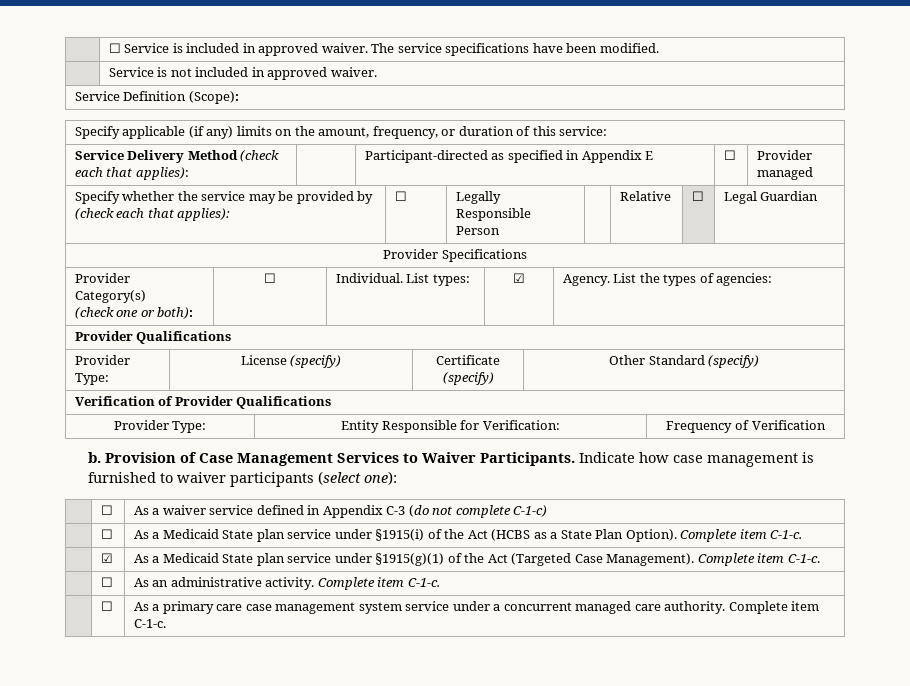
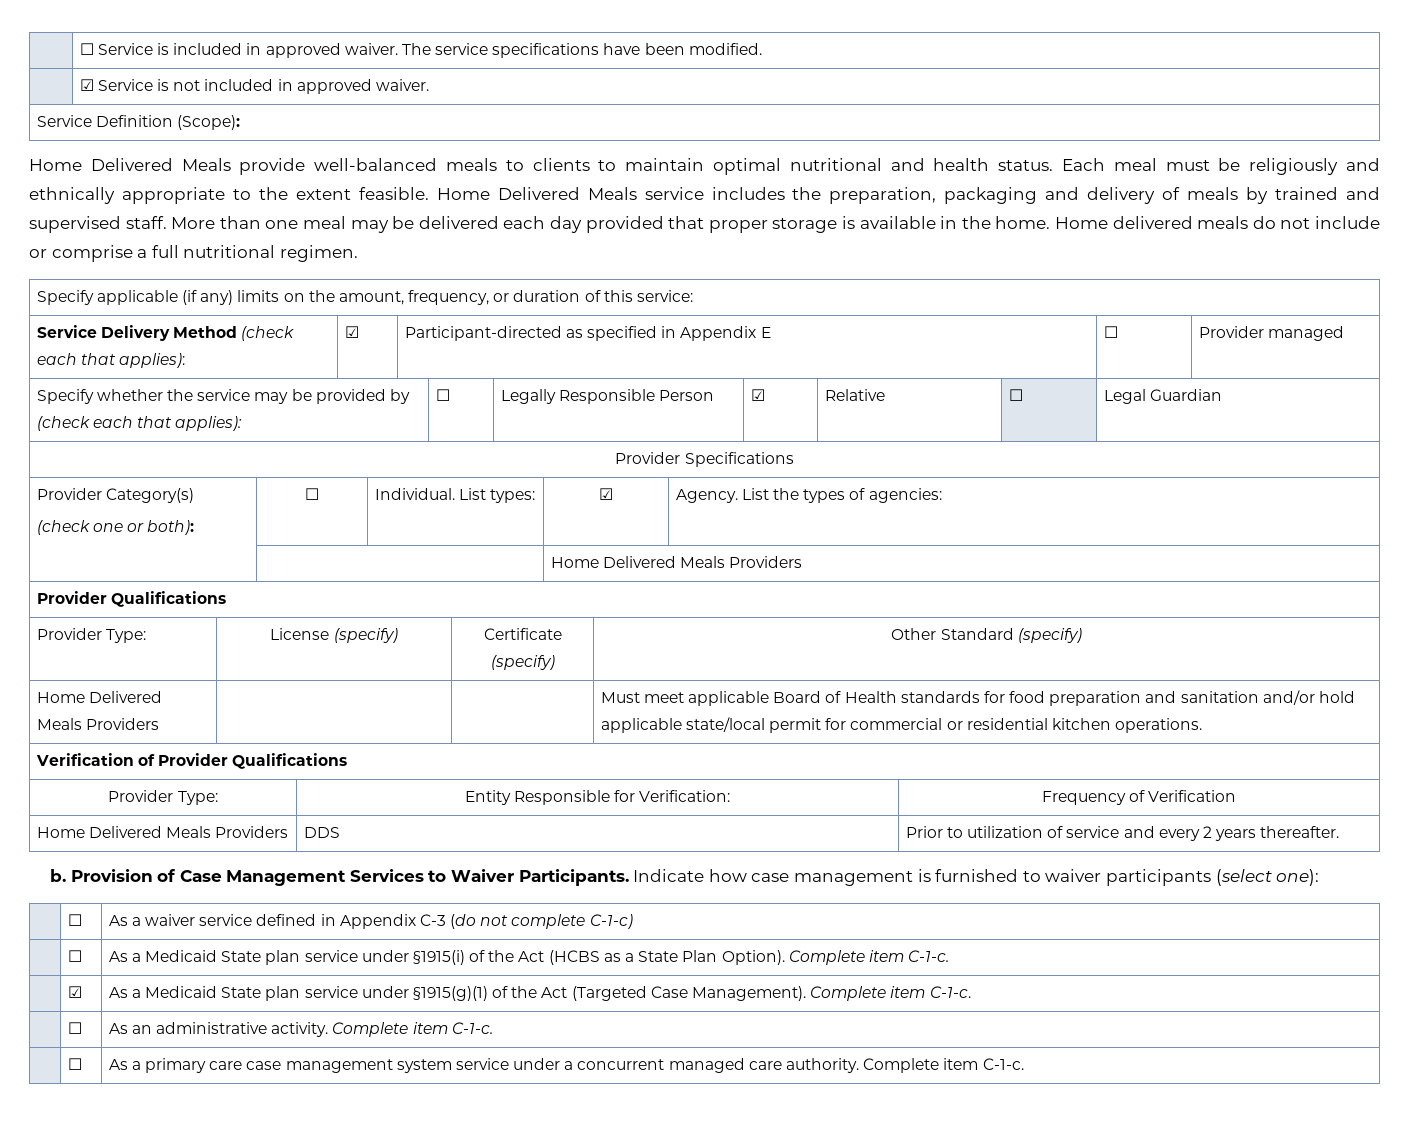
- | Service is not included in approved waiver.
+ | ☑ Service is not included in approved waiver.
+ Home Delivered Meals provide well-balanced meals to clients to maintain optimal nutritional and health status. Each meal must be religiously and ethnically appropriate to the extent feasible. Home Delivered Meals service includes the preparation, packaging and delivery of meals by trained and supervised staff. More than one meal may be delivered each day provided that proper storage is available in the home. Home delivered meals do not include or comprise a full nutritional regimen.
- Service Delivery Method (check each that applies): | | Participant-directed as specified in Appendix E | ☐ | Provider managed
+ Service Delivery Method (check each that applies): | ☑ | Participant-directed as specified in Appendix E | ☐ | Provider managed
- Specify whether the service may be provided by (check each that applies): | ☐ | Legally Responsible Person | | Relative | ☐ | Legal Guardian
+ Specify whether the service may be provided by (check each that applies): | ☐ | Legally Responsible Person | ☑ | Relative | ☐ | Legal Guardian
+ | | Home Delivered Meals Providers
+ Home Delivered Meals Providers | | | Must meet applicable Board of Health standards for food preparation and sanitation and/or hold applicable state/local permit for commercial or residential kitchen operations.
+ Home Delivered Meals Providers | DDS | Prior to utilization of service and every 2 years thereafter.

